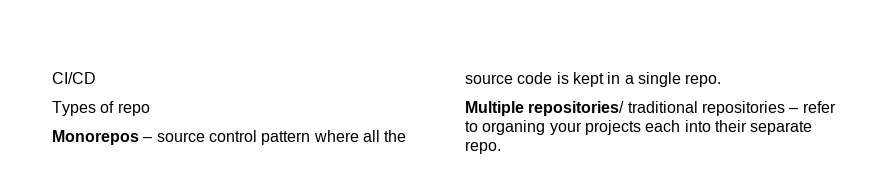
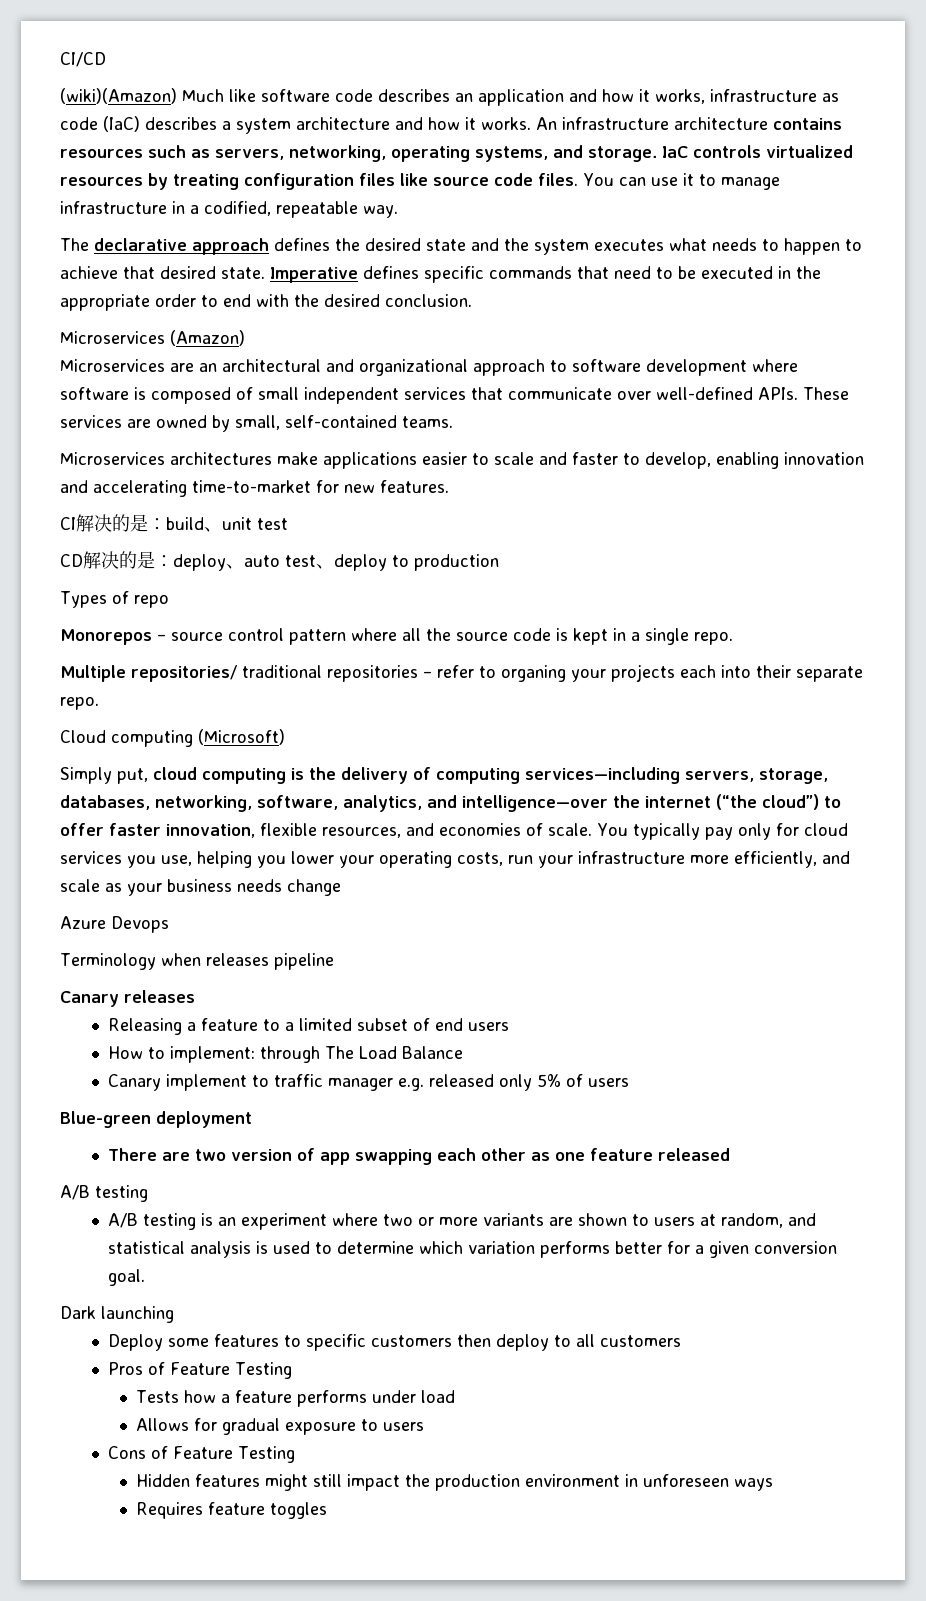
+ (wiki)(Amazon) Much like software code describes an application and how it works, infrastructure as code (IaC) describes a system architecture and how it works. An infrastructure architecture contains resources such as servers, networking, operating systems, and storage. IaC controls virtualized resources by treating configuration files like source code files. You can use it to manage infrastructure in a codified, repeatable way.
+ The declarative approach defines the desired state and the system executes what needs to happen to achieve that desired state. Imperative defines specific commands that need to be executed in the appropriate order to end with the desired conclusion.
+ Microservices (Amazon)
+ Microservices are an architectural and organizational approach to software development where software is composed of small independent services that communicate over well-defined APIs. These services are owned by small, self-contained teams.
+ Microservices architectures make applications easier to scale and faster to develop, enabling innovation and accelerating time-to-market for new features.
+ CI解决的是：build、unit test
+ CD解决的是：deploy、auto test、deploy to production
+ Cloud computing (Microsoft)
+ Simply put, cloud computing is the delivery of computing services—including servers, storage, databases, networking, software, analytics, and intelligence—over the internet (“the cloud”) to offer faster innovation, flexible resources, and economies of scale. You typically pay only for cloud services you use, helping you lower your operating costs, run your infrastructure more efficiently, and scale as your business needs change
+ Azure Devops
+ Terminology when releases pipeline
+ Canary releases
+ Releasing a feature to a limited subset of end users
+ How to implement: through The Load Balance
+ Canary implement to traffic manager e.g. released only 5% of users
+ Blue-green deployment
+ There are two version of app swapping each other as one feature released
+ A/B testing
+ A/B testing is an experiment where two or more variants are shown to users at random, and statistical analysis is used to determine which variation performs better for a given conversion goal.
+ Dark launching
+ Deploy some features to specific customers then deploy to all customers
+ Pros of Feature Testing
+ Tests how a feature performs under load
+ Allows for gradual exposure to users
+ Cons of Feature Testing
+ Hidden features might still impact the production environment in unforeseen ways
+ Requires feature toggles

